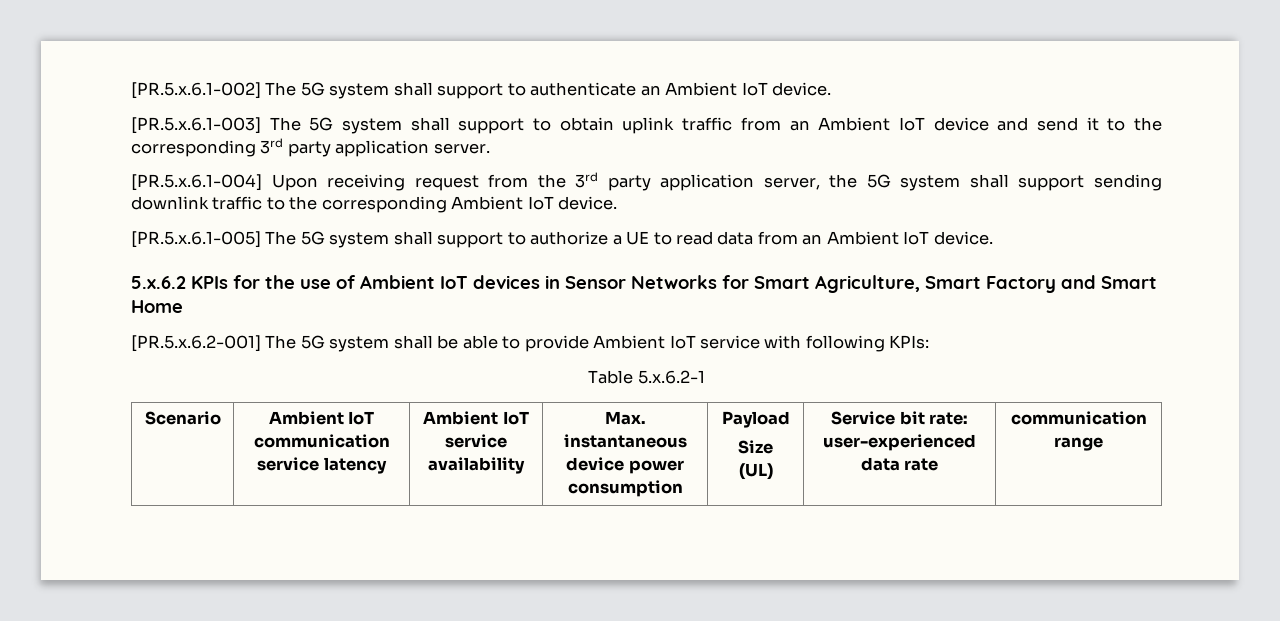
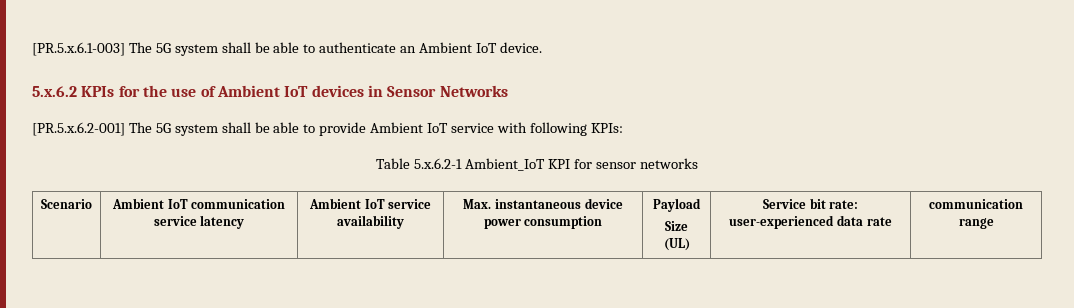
- [PR.5.x.6.1-002] The 5G system shall support to authenticate an Ambient IoT device.
- [PR.5.x.6.1-003] The 5G system shall support to obtain uplink traffic from an Ambient IoT device and send it to the corresponding 3rd party application server.
- [PR.5.x.6.1-004] Upon receiving request from the 3rd party application server, the 5G system shall support sending downlink traffic to the corresponding Ambient IoT device.
- [PR.5.x.6.1-005] The 5G system shall support to authorize a UE to read data from an Ambient IoT device.
+ [PR.5.x.6.1-003] The 5G system shall be able to authenticate an Ambient IoT device.
- 5.x.6.2 KPIs for the use of Ambient IoT devices in Sensor Networks for Smart Agriculture, Smart Factory and Smart Home
+ 5.x.6.2 KPIs for the use of Ambient IoT devices in Sensor Networks
- Table 5.x.6.2-1
+ Table 5.x.6.2-1 Ambient_IoT KPI for sensor networks

